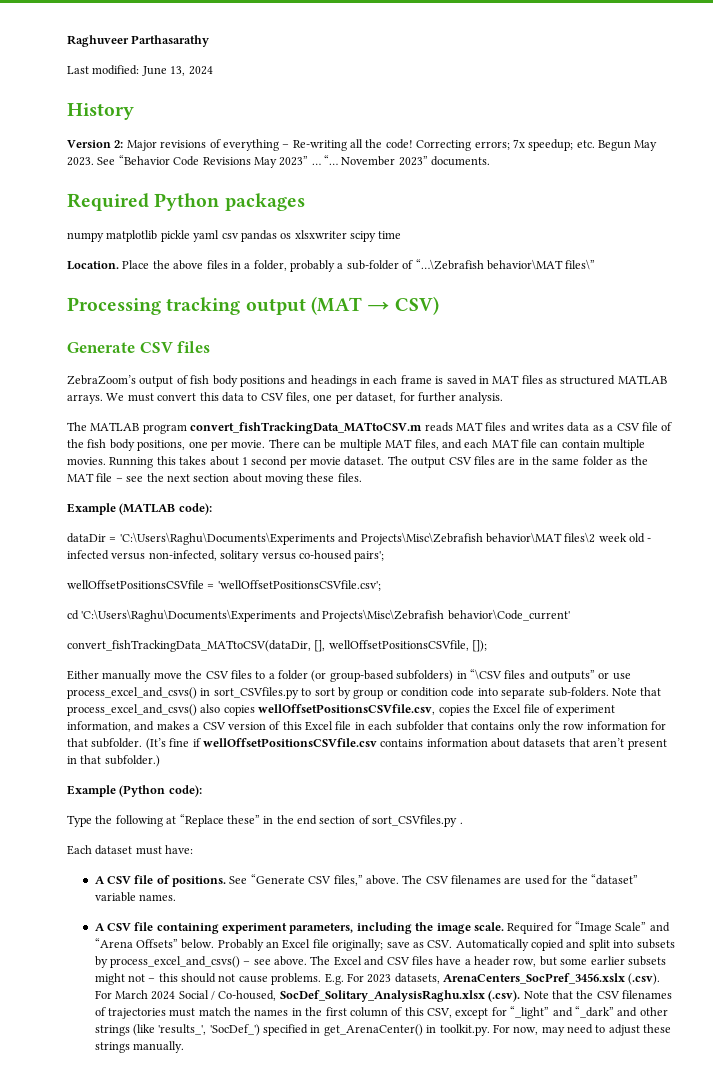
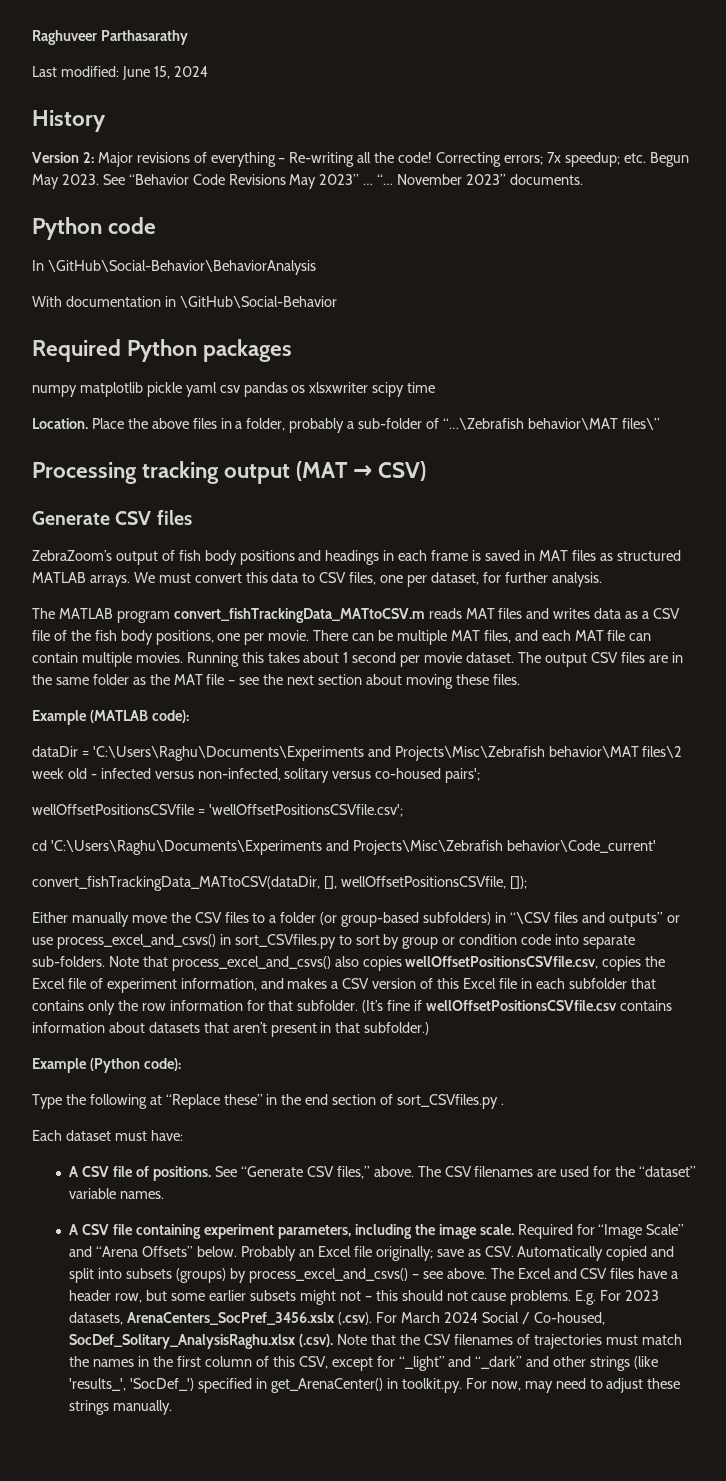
- Last modified: June 13, 2024
+ Last modified: June 15, 2024
+ Python code
+ In \GitHub\Social-Behavior\BehaviorAnalysis
+ With documentation in \GitHub\Social-Behavior
- Probably an Excel file originally; save as CSV. Automatically copied and split into subsets by process_excel_and_csvs() – see above.
+ Probably an Excel file originally; save as CSV. Automatically copied and split into subsets (groups) by process_excel_and_csvs() – see above.

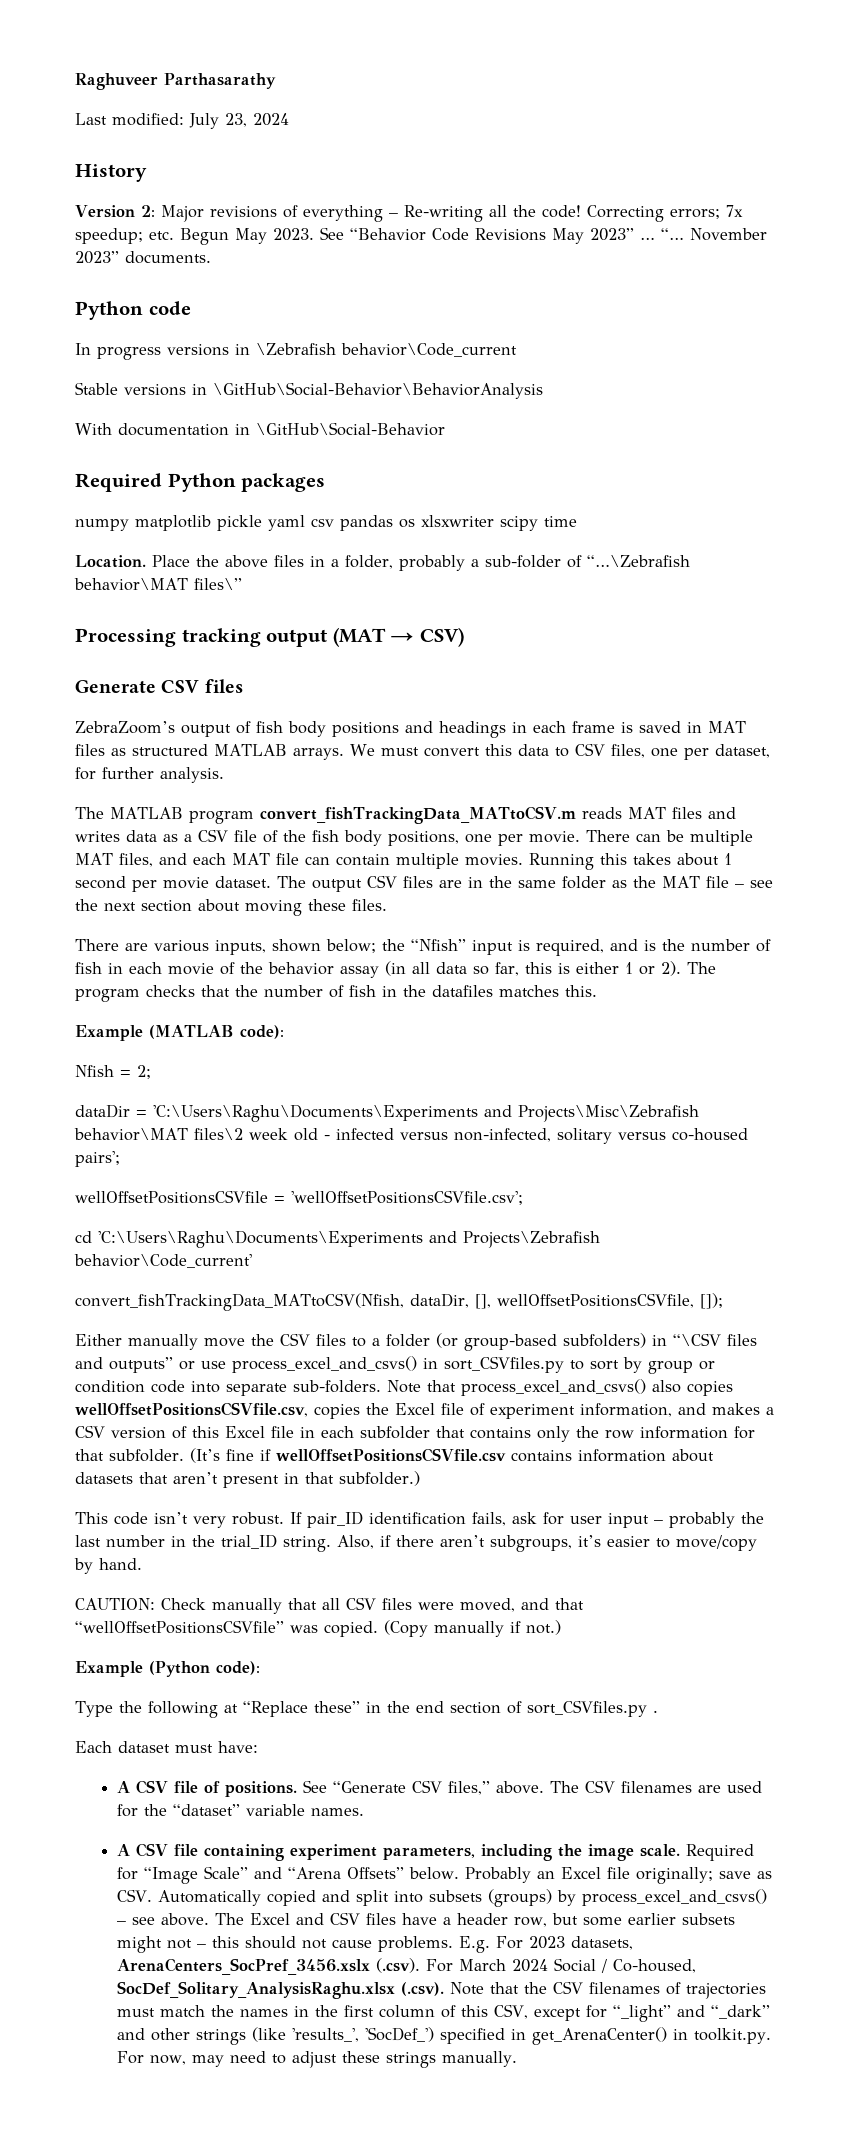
- Last modified: June 15, 2024
+ Last modified: July 23, 2024
- In \GitHub\Social-Behavior\BehaviorAnalysis
+ In progress versions in \Zebrafish behavior\Code_current
+ Stable versions in \GitHub\Social-Behavior\BehaviorAnalysis
+ There are various inputs, shown below; the “Nfish” input is required, and is the number of fish in each movie of the behavior assay (in all data so far, this is either 1 or 2). The program checks that the number of fish in the datafiles matches this.
+ Nfish = 2;
- cd 'C:\Users\Raghu\Documents\Experiments and Projects\Misc\Zebrafish behavior\Code_current'
+ cd 'C:\Users\Raghu\Documents\Experiments and Projects\Zebrafish behavior\Code_current'
- convert_fishTrackingData_MATtoCSV(dataDir, [], wellOffsetPositionsCSVfile, []);
+ convert_fishTrackingData_MATtoCSV(Nfish, dataDir, [], wellOffsetPositionsCSVfile, []);
+ This code isn’t very robust. If pair_ID identification fails, ask for user input – probably the last number in the trial_ID string. Also, if there aren’t subgroups, it’s easier to move/copy by hand.
+ CAUTION: Check manually that all CSV files were moved, and that “wellOffsetPositionsCSVfile” was copied. (Copy manually if not.)

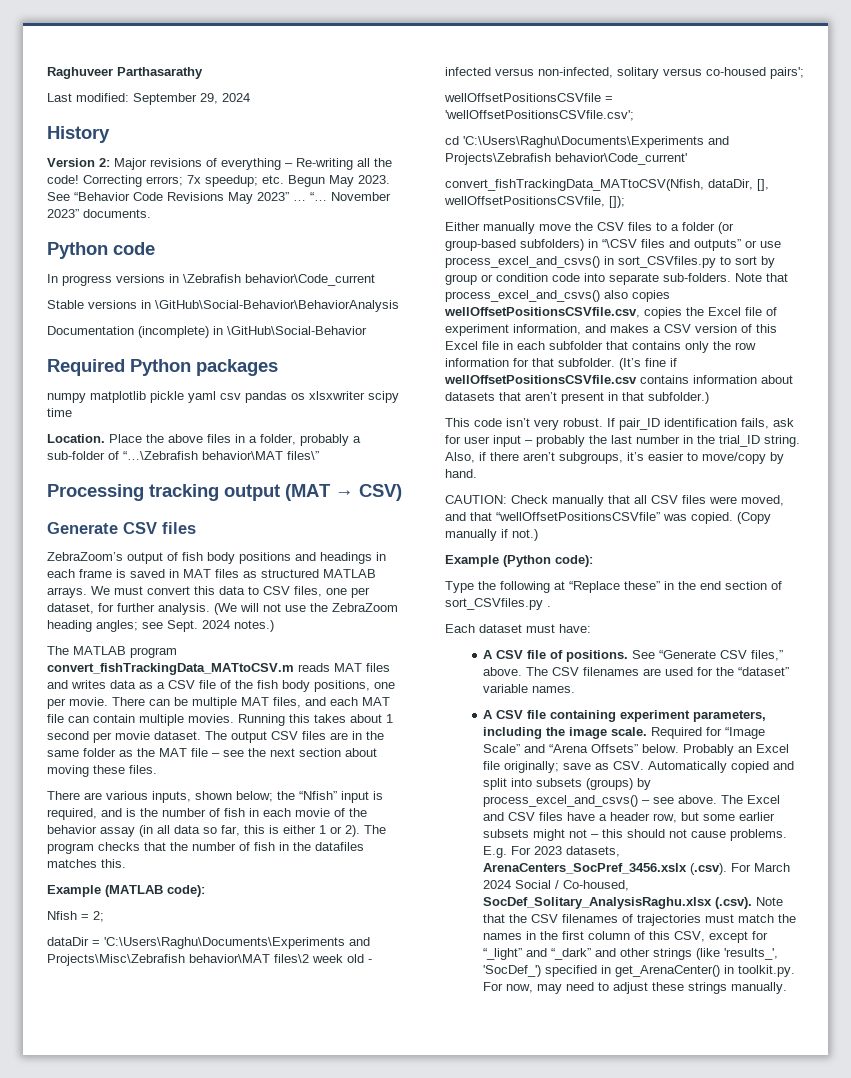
- Last modified: July 23, 2024
+ Last modified: September 29, 2024
- With documentation in \GitHub\Social-Behavior
+ Documentation (incomplete) in \GitHub\Social-Behavior
+ (We will not use the ZebraZoom heading angles; see Sept. 2024 notes.)

